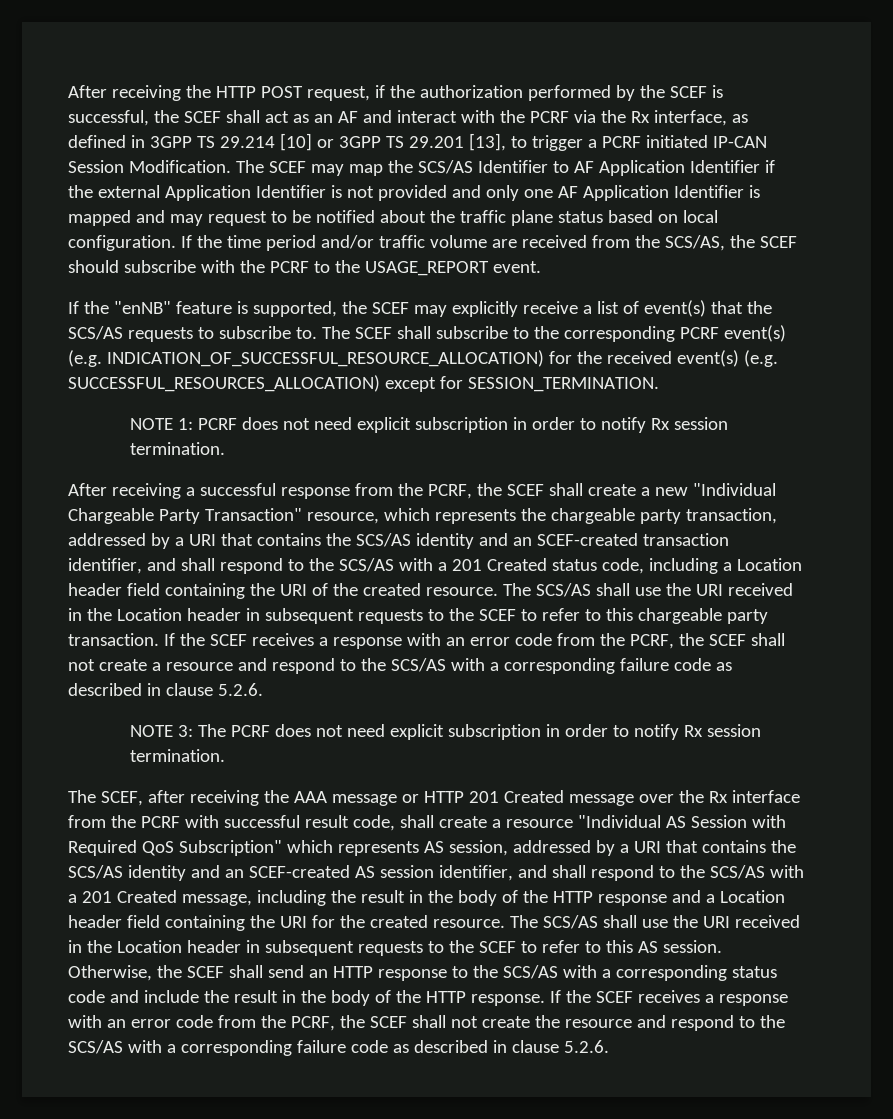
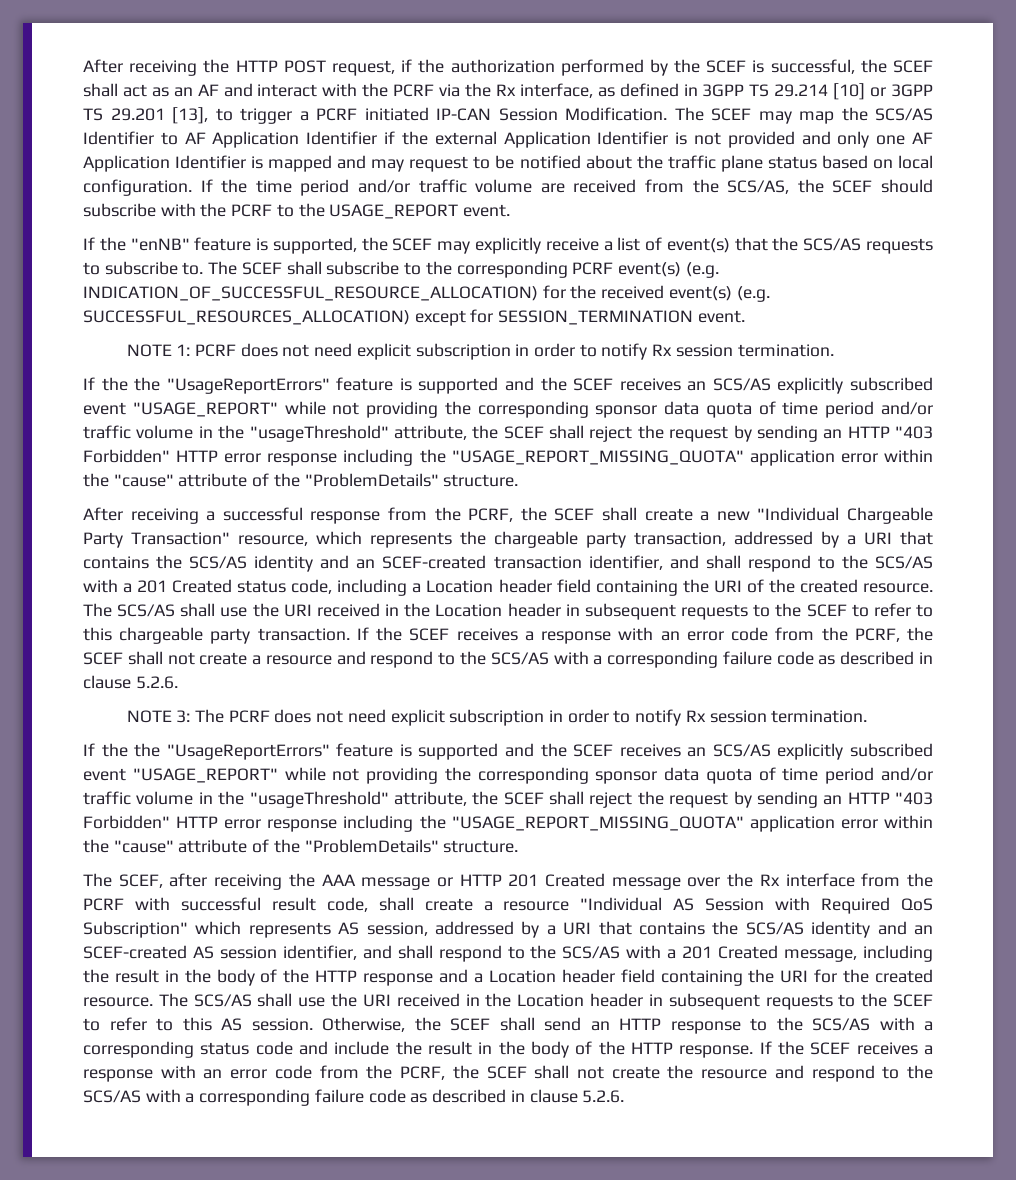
- The SCEF shall subscribe to the corresponding PCRF event(s) (e.g. INDICATION_OF_SUCCESSFUL_RESOURCE_ALLOCATION) for the received event(s) (e.g. SUCCESSFUL_RESOURCES_ALLOCATION) except for SESSION_TERMINATION.
+ The SCEF shall subscribe to the corresponding PCRF event(s) (e.g. INDICATION_OF_SUCCESSFUL_RESOURCE_ALLOCATION) for the received event(s) (e.g. SUCCESSFUL_RESOURCES_ALLOCATION) except for SESSION_TERMINATION event.
  NOTE 1: PCRF does not need explicit subscription in order to notify Rx session termination.
+ If the the "UsageReportErrors" feature is supported and the SCEF receives an SCS/AS explicitly subscribed event "USAGE_REPORT" while not providing the corresponding sponsor data quota of time period and/or traffic volume in the "usageThreshold" attribute, the SCEF shall reject the request by sending an HTTP "403 Forbidden" HTTP error response including the "USAGE_REPORT_MISSING_QUOTA" application error within the "cause" attribute of the "ProblemDetails" structure.
  NOTE 3: The PCRF does not need explicit subscription in order to notify Rx session termination.
+ If the the "UsageReportErrors" feature is supported and the SCEF receives an SCS/AS explicitly subscribed event "USAGE_REPORT" while not providing the corresponding sponsor data quota of time period and/or traffic volume in the "usageThreshold" attribute, the SCEF shall reject the request by sending an HTTP "403 Forbidden" HTTP error response including the "USAGE_REPORT_MISSING_QUOTA" application error within the "cause" attribute of the "ProblemDetails" structure.

